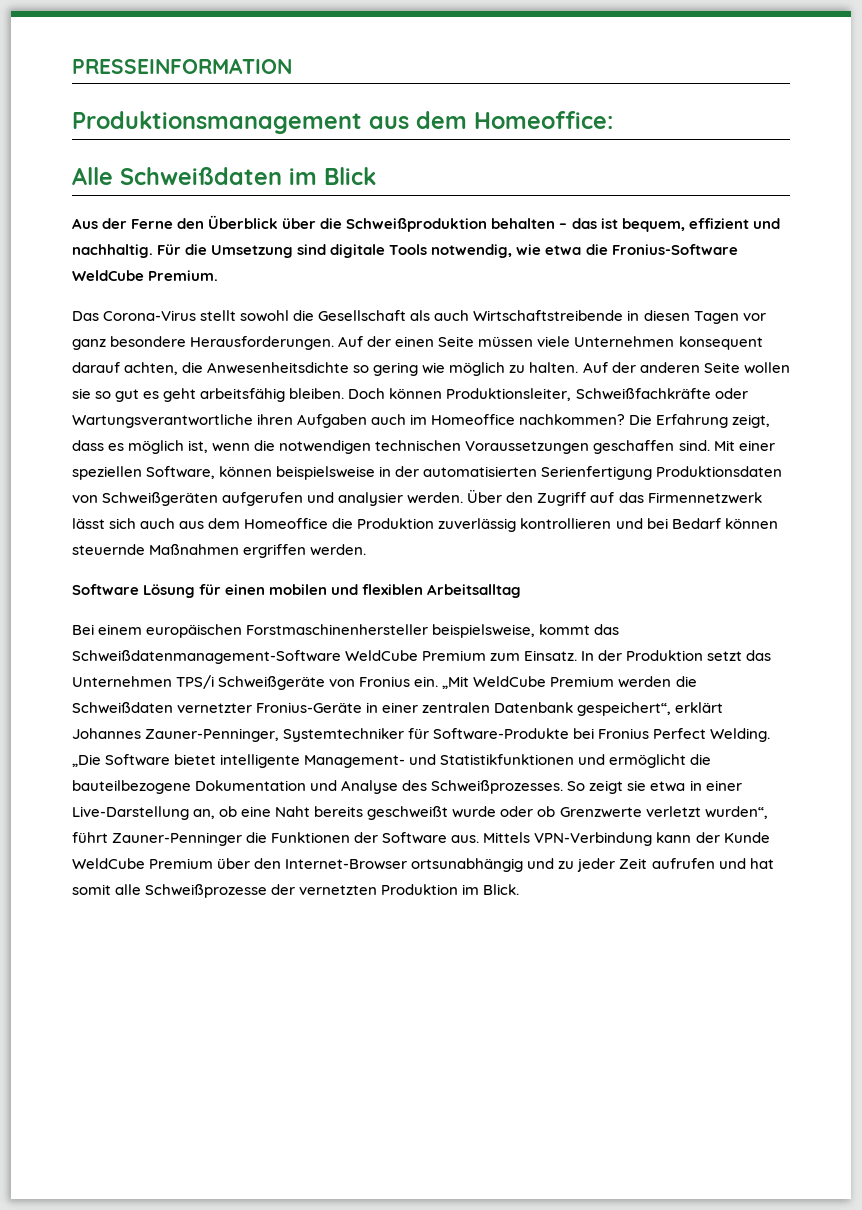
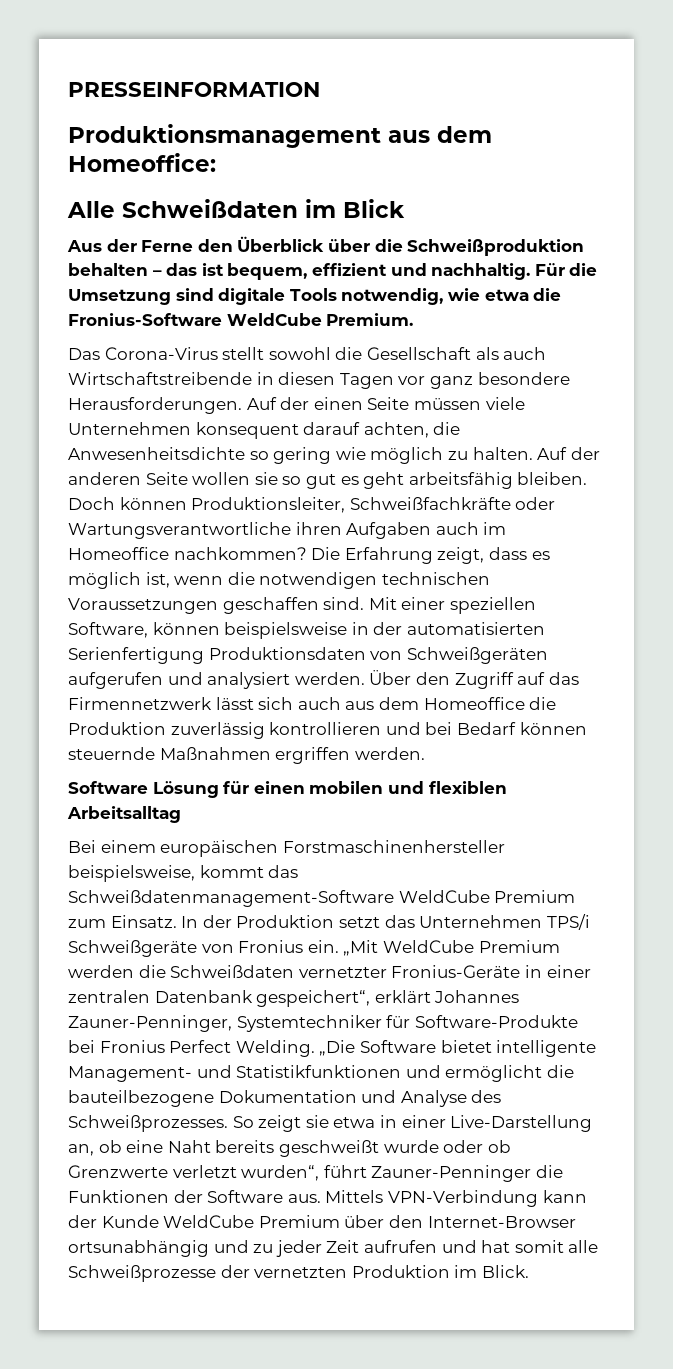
- Mit einer speziellen Software, können beispielsweise in der automatisierten Serienfertigung Produktionsdaten von Schweißgeräten aufgerufen und analysier werden.
+ Mit einer speziellen Software, können beispielsweise in der automatisierten Serienfertigung Produktionsdaten von Schweißgeräten aufgerufen und analysiert werden.

